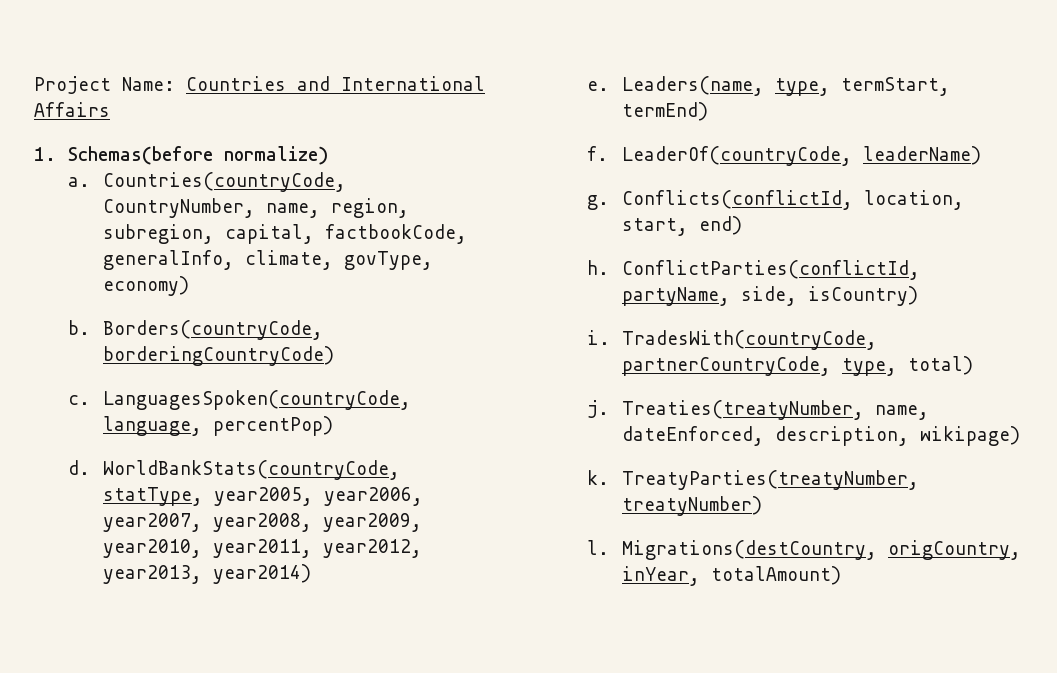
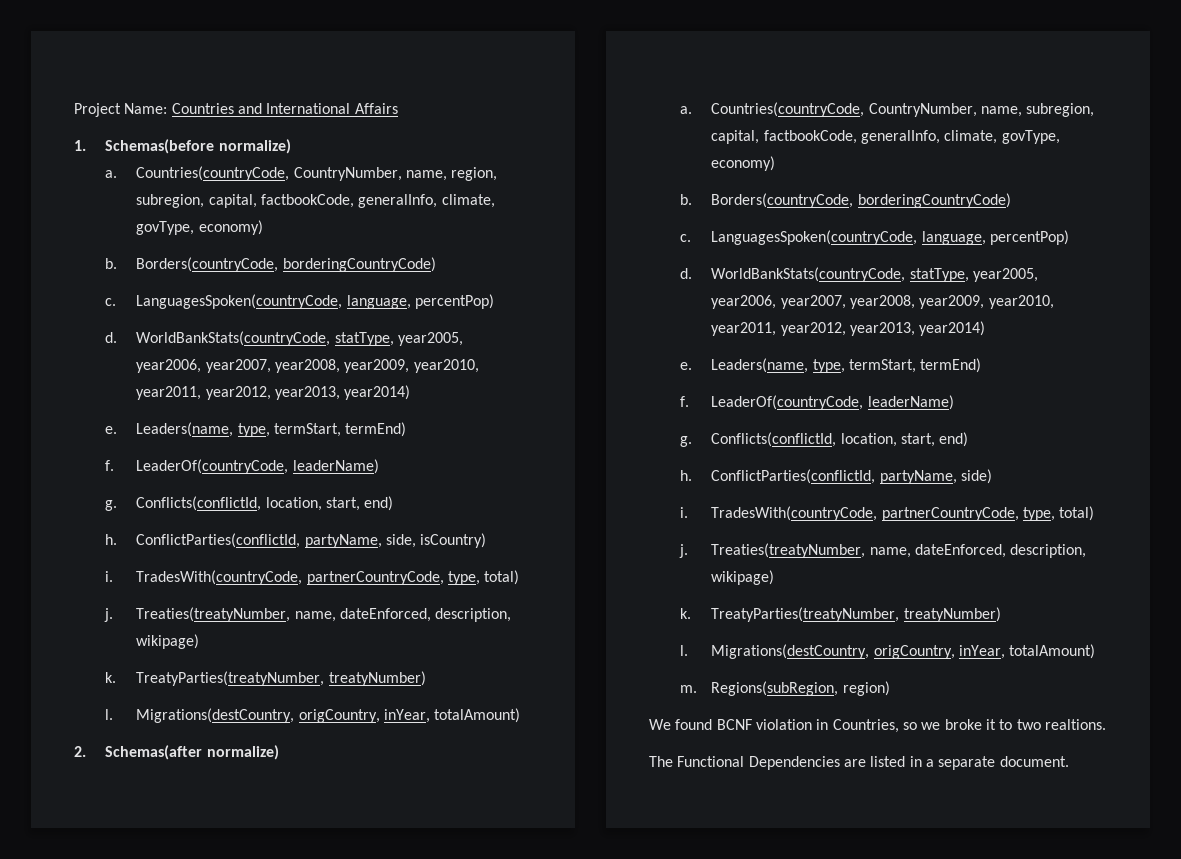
+ 2. Schemas(after normalize)
+ a. Countries(countryCode, CountryNumber, name, subregion, capital, factbookCode, generalInfo, climate, govType, economy)
+ b. Borders(countryCode, borderingCountryCode)
+ c. LanguagesSpoken(countryCode, language, percentPop)
+ d. WorldBankStats(countryCode, statType, year2005, year2006, year2007, year2008, year2009, year2010, year2011, year2012, year2013, year2014)
+ e. Leaders(name, type, termStart, termEnd)
+ f. LeaderOf(countryCode, leaderName)
+ g. Conflicts(conflictId, location, start, end)
+ h. ConflictParties(conflictId, partyName, side)
+ i. TradesWith(countryCode, partnerCountryCode, type, total)
+ j. Treaties(treatyNumber, name, dateEnforced, description, wikipage)
+ k. TreatyParties(treatyNumber, treatyNumber)
+ l. Migrations(destCountry, origCountry, inYear, totalAmount)
+ m. Regions(subRegion, region)
+ We found BCNF violation in Countries, so we broke it to two realtions.
+ The Functional Dependencies are listed in a separate document.

